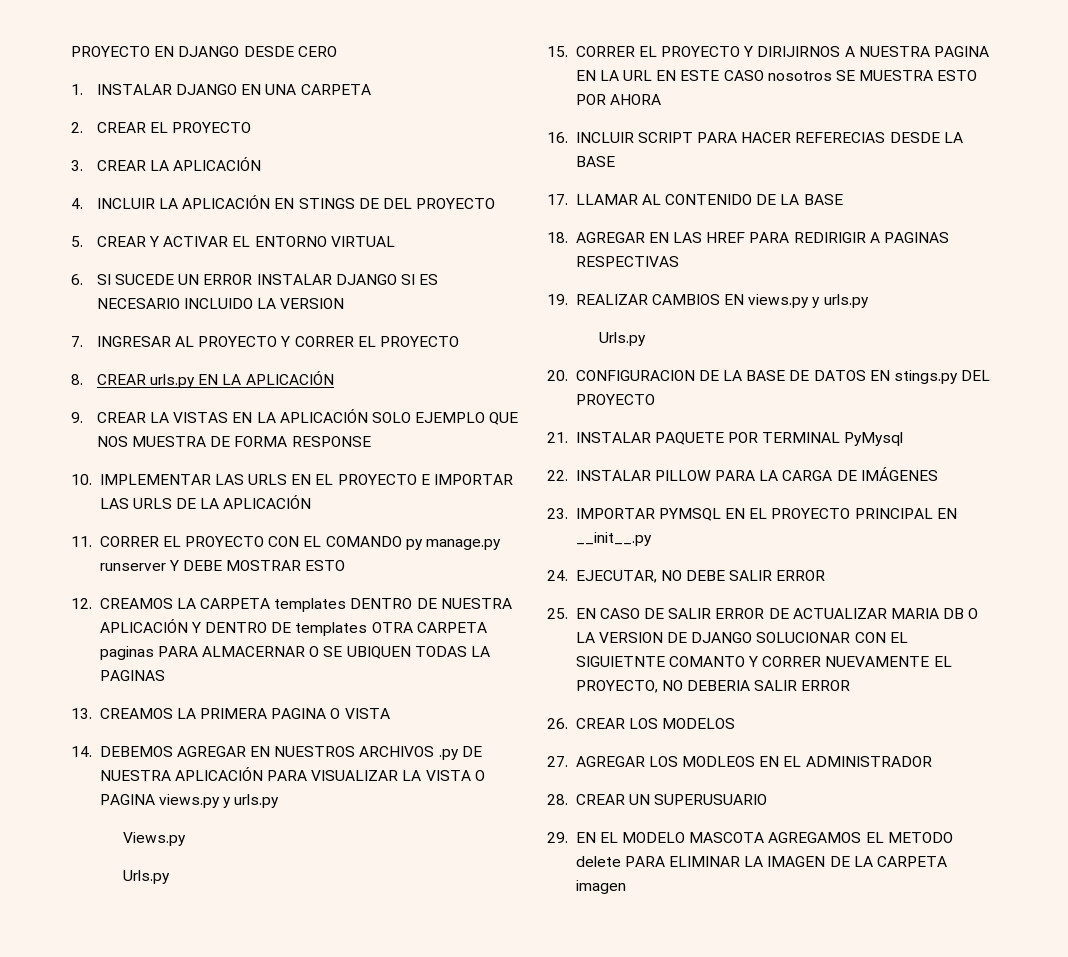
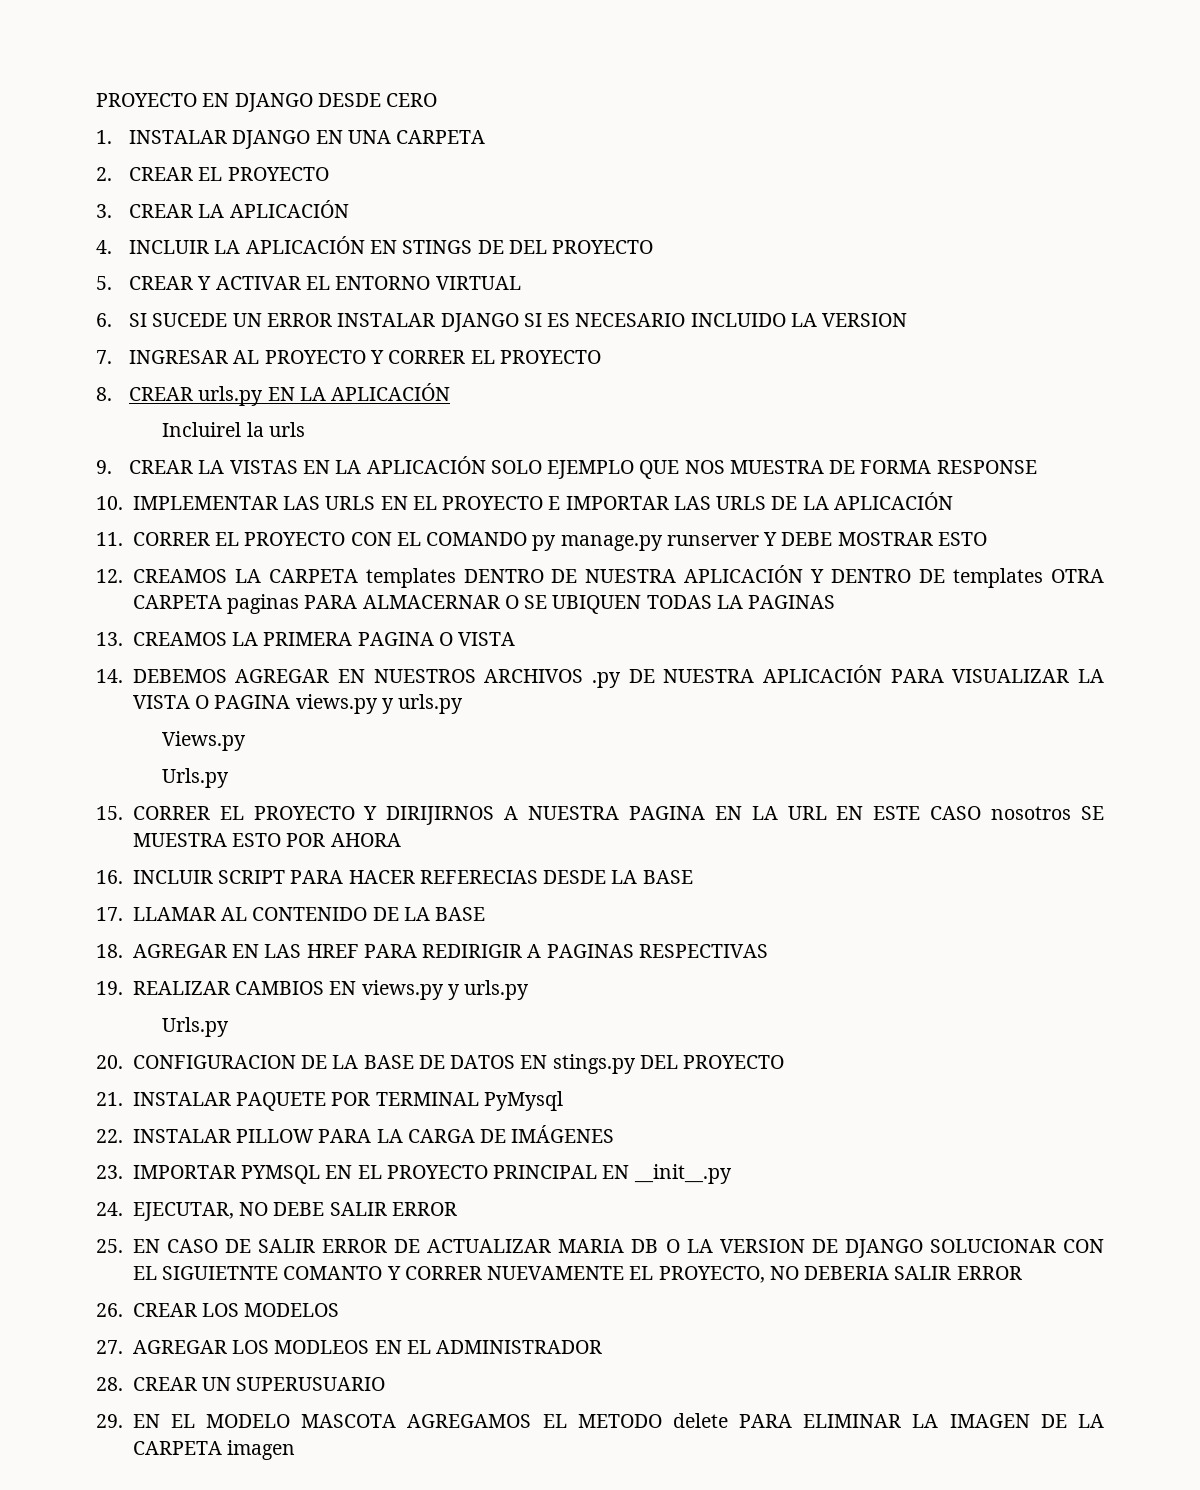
+ Incluirel la urls

